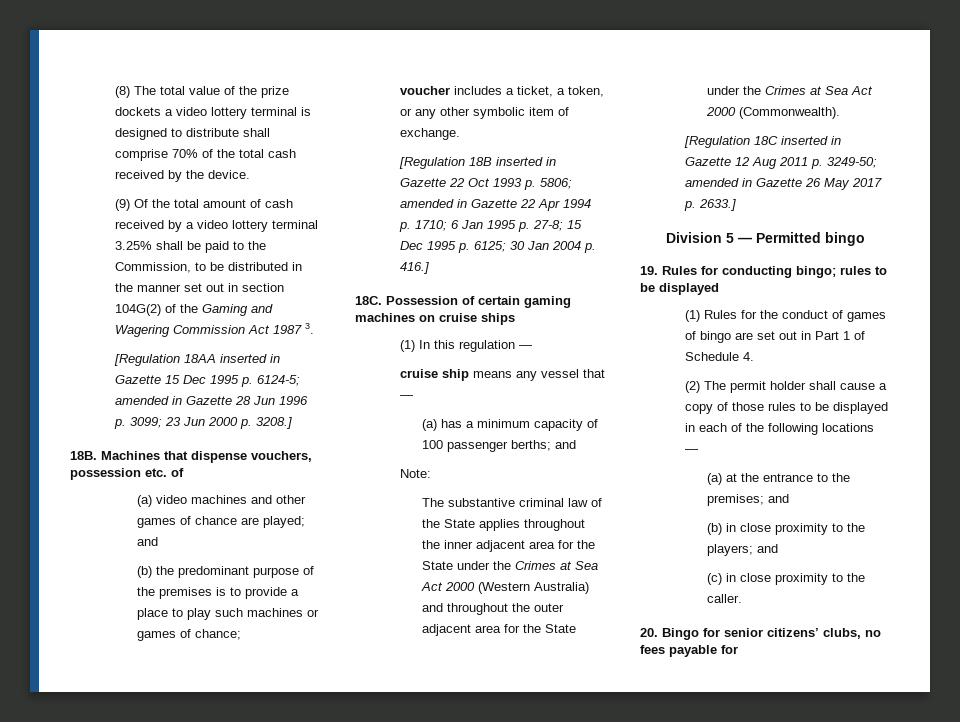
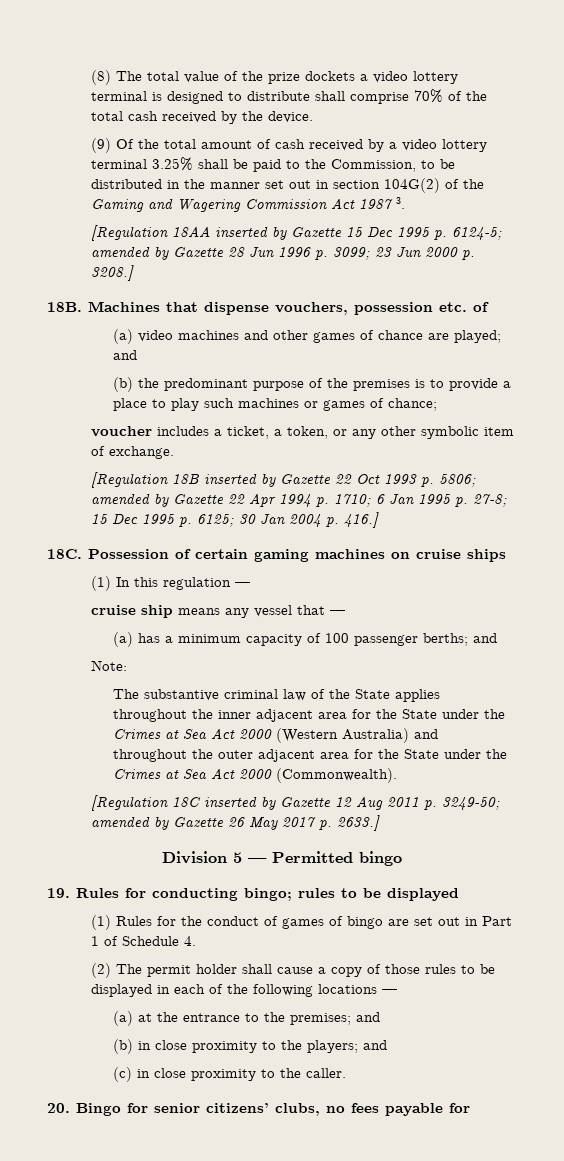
- [Regulation 18AA inserted in Gazette 15 Dec 1995 p. 6124-5; amended in Gazette 28 Jun 1996 p. 3099; 23 Jun 2000 p. 3208.]
+ [Regulation 18AA inserted by Gazette 15 Dec 1995 p. 6124-5; amended by Gazette 28 Jun 1996 p. 3099; 23 Jun 2000 p. 3208.]
- [Regulation 18B inserted in Gazette 22 Oct 1993 p. 5806; amended in Gazette 22 Apr 1994 p. 1710; 6 Jan 1995 p. 27-8; 15 Dec 1995 p. 6125; 30 Jan 2004 p. 416.]
+ [Regulation 18B inserted by Gazette 22 Oct 1993 p. 5806; amended by Gazette 22 Apr 1994 p. 1710; 6 Jan 1995 p. 27-8; 15 Dec 1995 p. 6125; 30 Jan 2004 p. 416.]
- [Regulation 18C inserted in Gazette 12 Aug 2011 p. 3249-50; amended in Gazette 26 May 2017 p. 2633.]
+ [Regulation 18C inserted by Gazette 12 Aug 2011 p. 3249-50; amended by Gazette 26 May 2017 p. 2633.]

